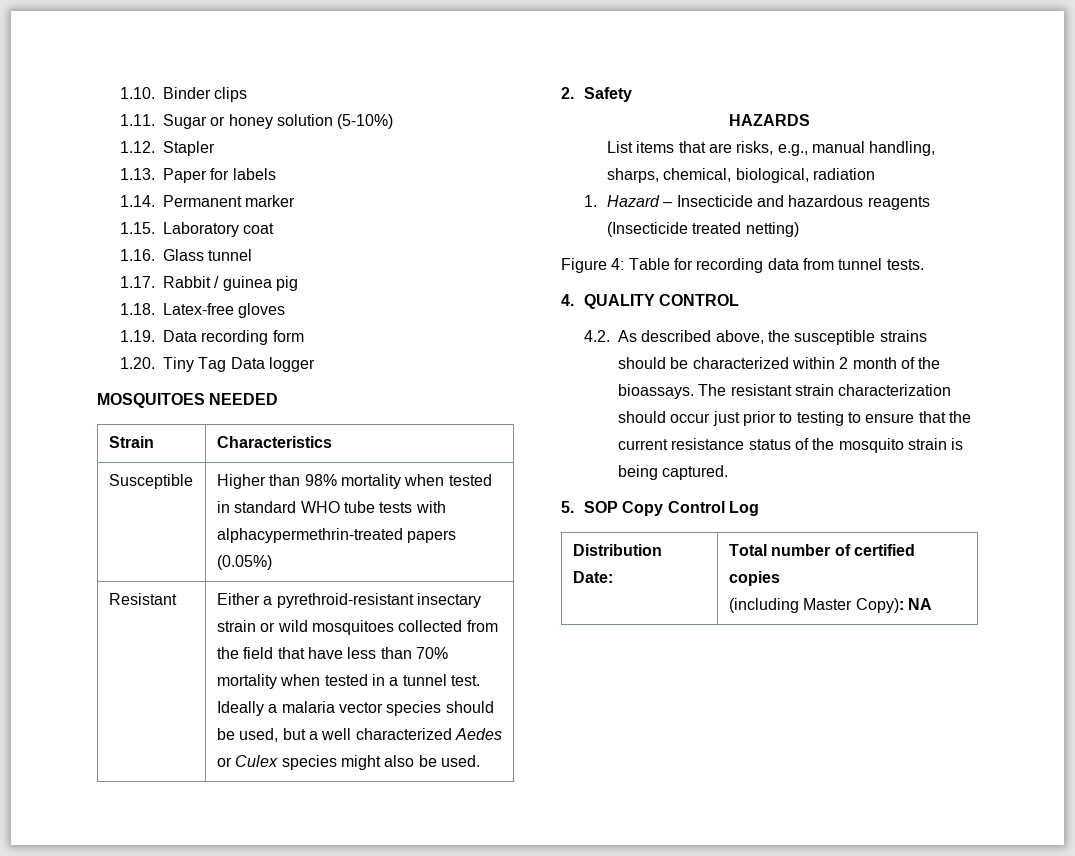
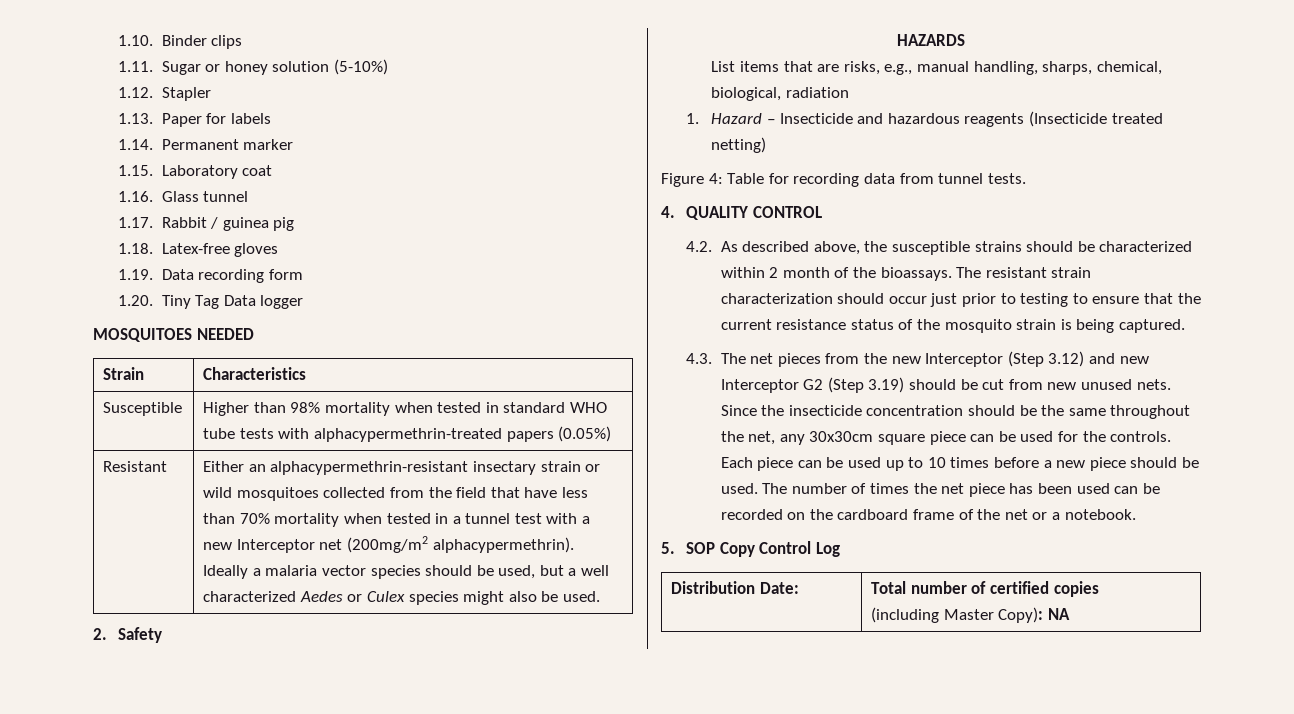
- Either a pyrethroid-resistant insectary strain or wild mosquitoes collected from the field that have less than 70% mortality when tested in a tunnel test.
+ Either an alphacypermethrin-resistant insectary strain or wild mosquitoes collected from the field that have less than 70% mortality when tested in a tunnel test with a new Interceptor net (200mg/m2 alphacypermethrin).
+ 4.3. The net pieces from the new Interceptor (Step 3.12) and new Interceptor G2 (Step 3.19) should be cut from new unused nets. Since the insecticide concentration should be the same throughout the net, any 30x30cm square piece can be used for the controls. Each piece can be used up to 10 times before a new piece should be used. The number of times the net piece has been used can be recorded on the cardboard frame of the net or a notebook.

